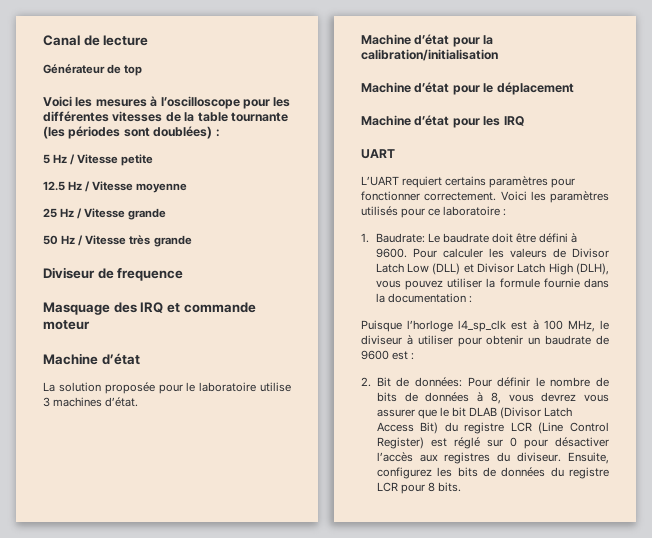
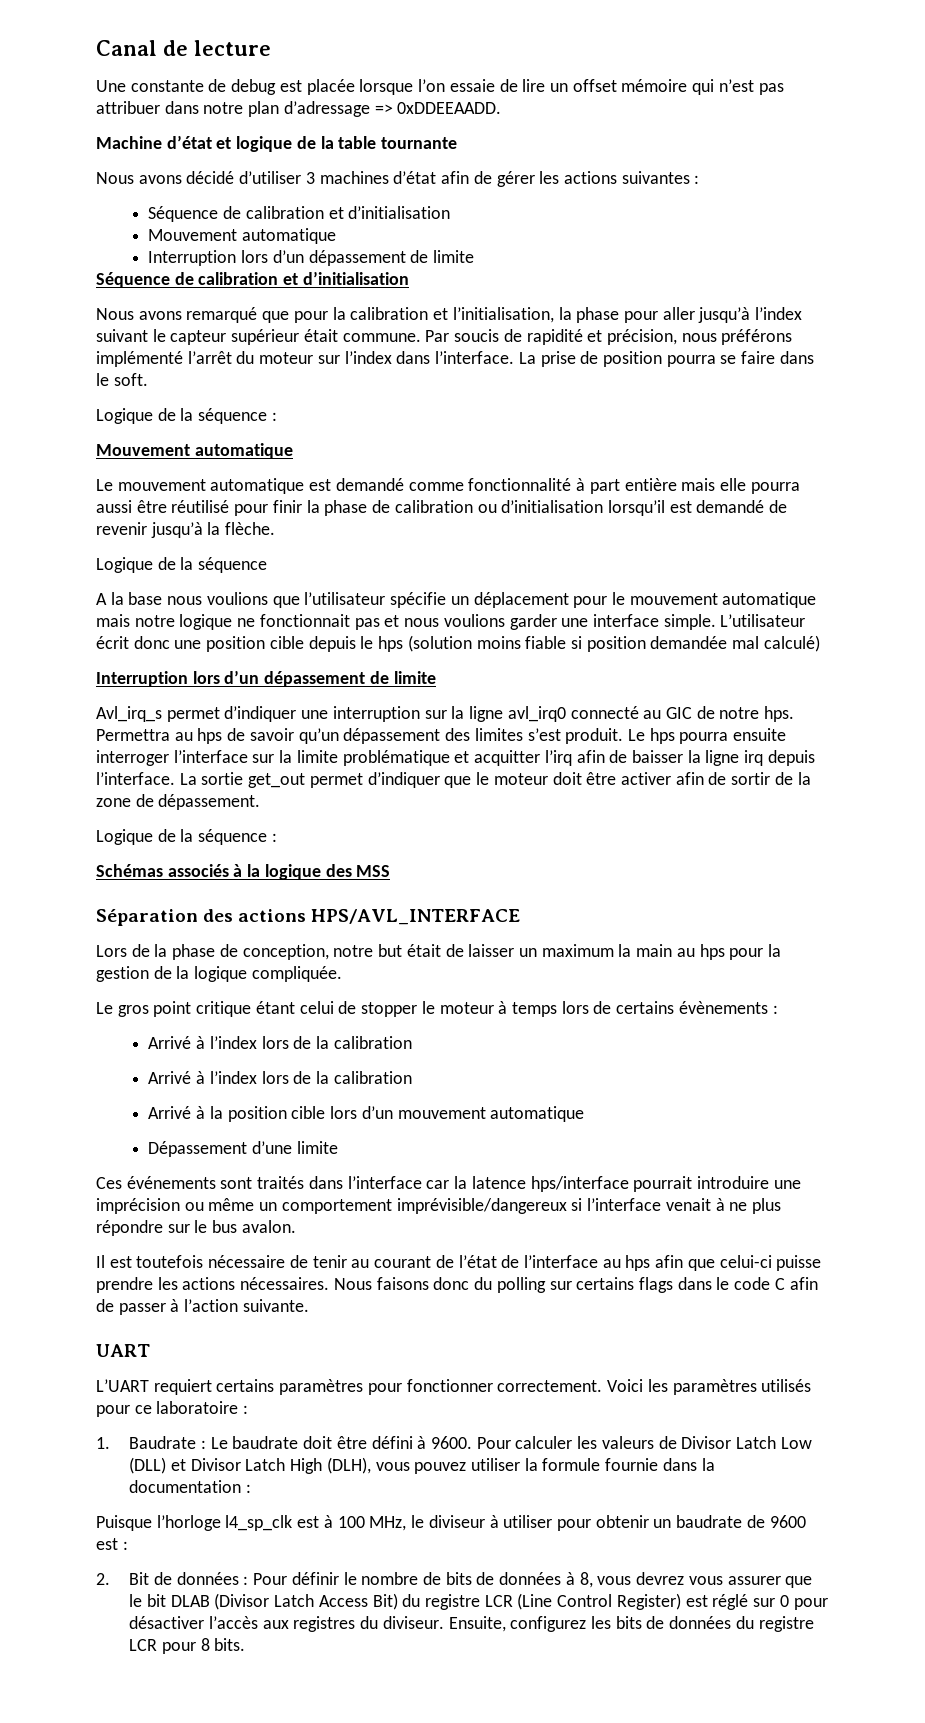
- Générateur de top
- Voici les mesures à l’oscilloscope pour les différentes vitesses de la table tournante (les périodes sont doublées) :
- 5 Hz / Vitesse petite
- 12.5 Hz / Vitesse moyenne
- 25 Hz / Vitesse grande
- 50 Hz / Vitesse très grande
- Diviseur de frequence
- Masquage des IRQ et commande moteur
- Machine d’état
- La solution proposée pour le laboratoire utilise 3 machines d’état.
- Machine d’état pour la calibration/initialisation
- Machine d’état pour le déplacement
- Machine d’état pour les IRQ
+ Une constante de debug est placée lorsque l’on essaie de lire un offset mémoire qui n’est pas attribuer dans notre plan d’adressage => 0xDDEEAADD.
+ Machine d’état et logique de la table tournante
+ Nous avons décidé d’utiliser 3 machines d’état afin de gérer les actions suivantes :
+ Séquence de calibration et d’initialisation
+ Mouvement automatique
+ Interruption lors d’un dépassement de limite
+ Séquence de calibration et d’initialisation
+ Nous avons remarqué que pour la calibration et l’initialisation, la phase pour aller jusqu’à l’index suivant le capteur supérieur était commune. Par soucis de rapidité et précision, nous préférons implémenté l’arrêt du moteur sur l’index dans l’interface. La prise de position pourra se faire dans le soft.
+ Logique de la séquence :
+ Mouvement automatique
+ Le mouvement automatique est demandé comme fonctionnalité à part entière mais elle pourra aussi être réutilisé pour finir la phase de calibration ou d’initialisation lorsqu’il est demandé de revenir jusqu’à la flèche.
+ Logique de la séquence
+ A la base nous voulions que l’utilisateur spécifie un déplacement pour le mouvement automatique mais notre logique ne fonctionnait pas et nous voulions garder une interface simple. L’utilisateur écrit donc une position cible depuis le hps (solution moins fiable si position demandée mal calculé)
+ Interruption lors d’un dépassement de limite
+ Avl_irq_s permet d’indiquer une interruption sur la ligne avl_irq0 connecté au GIC de notre hps. Permettra au hps de savoir qu’un dépassement des limites s’est produit. Le hps pourra ensuite interroger l’interface sur la limite problématique et acquitter l’irq afin de baisser la ligne irq depuis l’interface. La sortie get_out permet d’indiquer que le moteur doit être activer afin de sortir de la zone de dépassement.
+ Logique de la séquence :
+ Schémas associés à la logique des MSS
+ Séparation des actions HPS/AVL_INTERFACE
+ Lors de la phase de conception, notre but était de laisser un maximum la main au hps pour la gestion de la logique compliquée.
+ Le gros point critique étant celui de stopper le moteur à temps lors de certains évènements :
+ Arrivé à l’index lors de la calibration
+ Arrivé à l’index lors de la calibration
+ Arrivé à la position cible lors d’un mouvement automatique
+ Dépassement d’une limite
+ Ces événements sont traités dans l’interface car la latence hps/interface pourrait introduire une imprécision ou même un comportement imprévisible/dangereux si l’interface venait à ne plus répondre sur le bus avalon.
+ Il est toutefois nécessaire de tenir au courant de l’état de l’interface au hps afin que celui-ci puisse prendre les actions nécessaires. Nous faisons donc du polling sur certains flags dans le code C afin de passer à l’action suivante.
- 1. Baudrate: Le baudrate doit être défini à 9600.
+ 1. Baudrate : Le baudrate doit être défini à 9600.
- 2. Bit de données: Pour définir le nombre de bits de données à 8, vous devrez vous assurer que le bit DLAB (Divisor Latch Access Bit) du registre LCR (Line Control Register) est réglé sur 0 pour désactiver l’accès aux registres du diviseur.
+ 2. Bit de données : Pour définir le nombre de bits de données à 8, vous devrez vous assurer que le bit DLAB (Divisor Latch Access Bit) du registre LCR (Line Control Register) est réglé sur 0 pour désactiver l’accès aux registres du diviseur.

